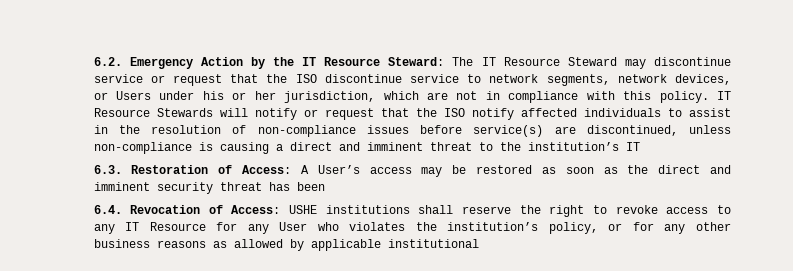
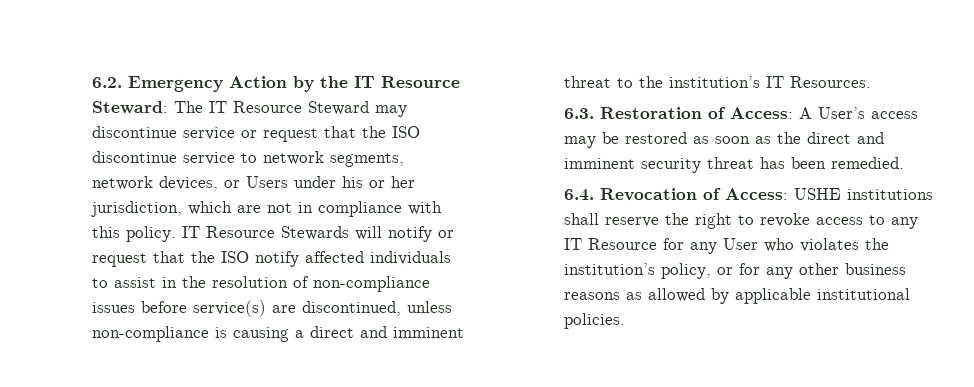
- IT Resource Stewards will notify or request that the ISO notify affected individuals to assist in the resolution of non-compliance issues before service(s) are discontinued, unless non-compliance is causing a direct and imminent threat to the institution’s IT
+ IT Resource Stewards will notify or request that the ISO notify affected individuals to assist in the resolution of non-compliance issues before service(s) are discontinued, unless non-compliance is causing a direct and imminent threat to the institution’s IT Resources.
- 6.3. Restoration of Access: A User’s access may be restored as soon as the direct and imminent security threat has been
+ 6.3. Restoration of Access: A User’s access may be restored as soon as the direct and imminent security threat has been remedied.
- 6.4. Revocation of Access: USHE institutions shall reserve the right to revoke access to any IT Resource for any User who violates the institution’s policy, or for any other business reasons as allowed by applicable institutional
+ 6.4. Revocation of Access: USHE institutions shall reserve the right to revoke access to any IT Resource for any User who violates the institution’s policy, or for any other business reasons as allowed by applicable institutional policies.

